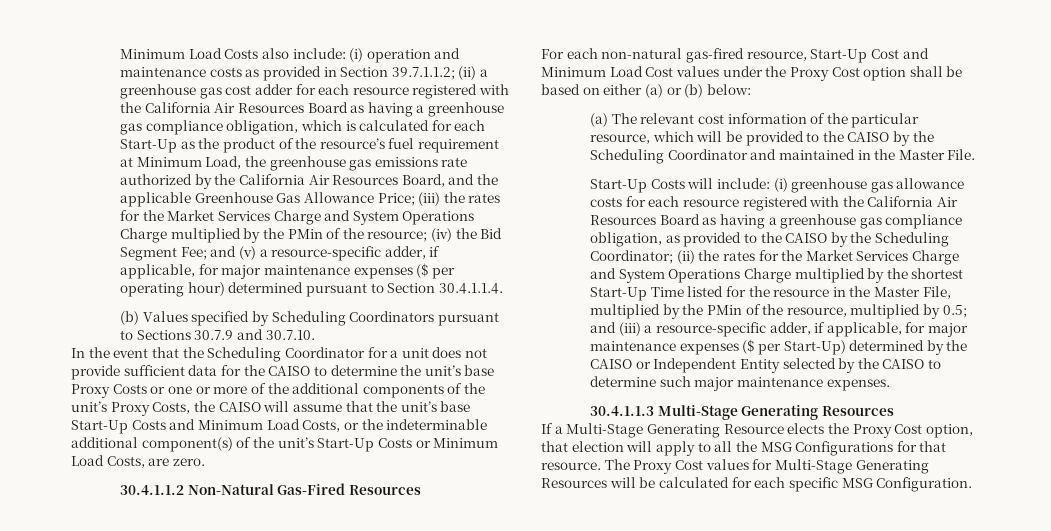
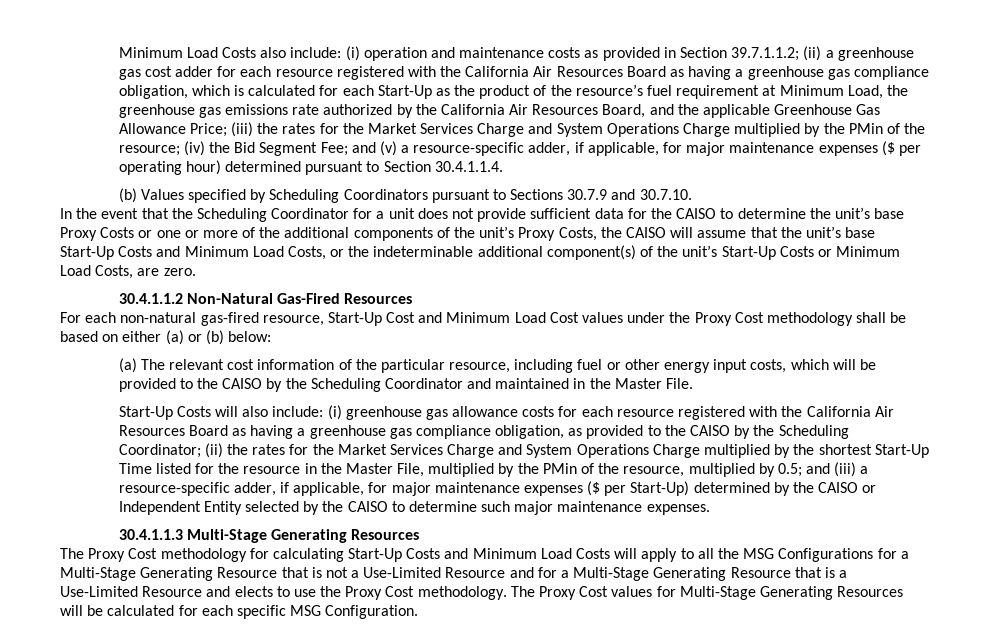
- For each non-natural gas-fired resource, Start-Up Cost and Minimum Load Cost values under the Proxy Cost option shall be based on either (a) or (b) below:
+ For each non-natural gas-fired resource, Start-Up Cost and Minimum Load Cost values under the Proxy Cost methodology shall be based on either (a) or (b) below:
- (a) The relevant cost information of the particular resource, which will be provided to the CAISO by the Scheduling Coordinator and maintained in the Master File.
+ (a) The relevant cost information of the particular resource, including fuel or other energy input costs, which will be provided to the CAISO by the Scheduling Coordinator and maintained in the Master File.
- Start-Up Costs will include:
+ Start-Up Costs will also include:
- If a Multi-Stage Generating Resource elects the Proxy Cost option, that election will apply to all the MSG Configurations for that resource.
+ The Proxy Cost methodology for calculating Start-Up Costs and Minimum Load Costs will apply to all the MSG Configurations for a Multi-Stage Generating Resource that is not a Use-Limited Resource and for a Multi-Stage Generating Resource that is a Use-Limited Resource and elects to use the Proxy Cost methodology.

